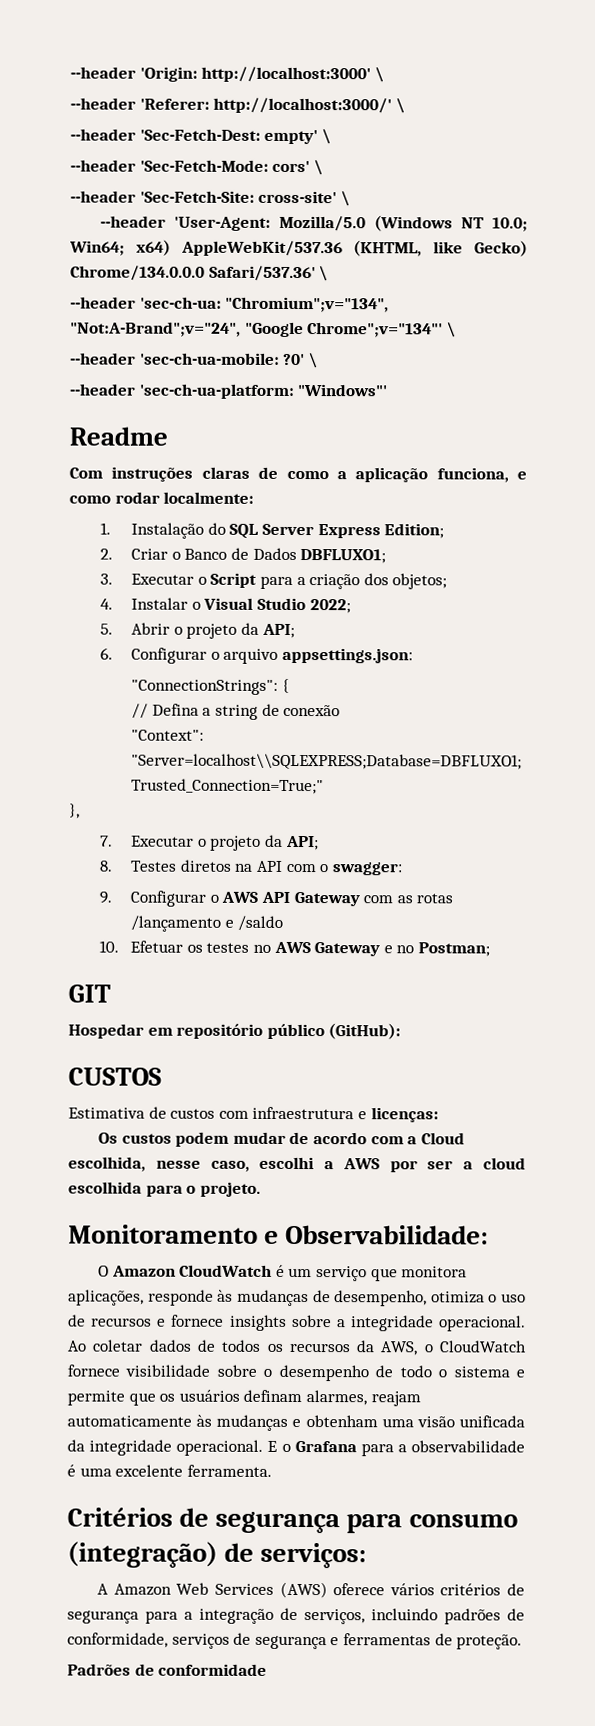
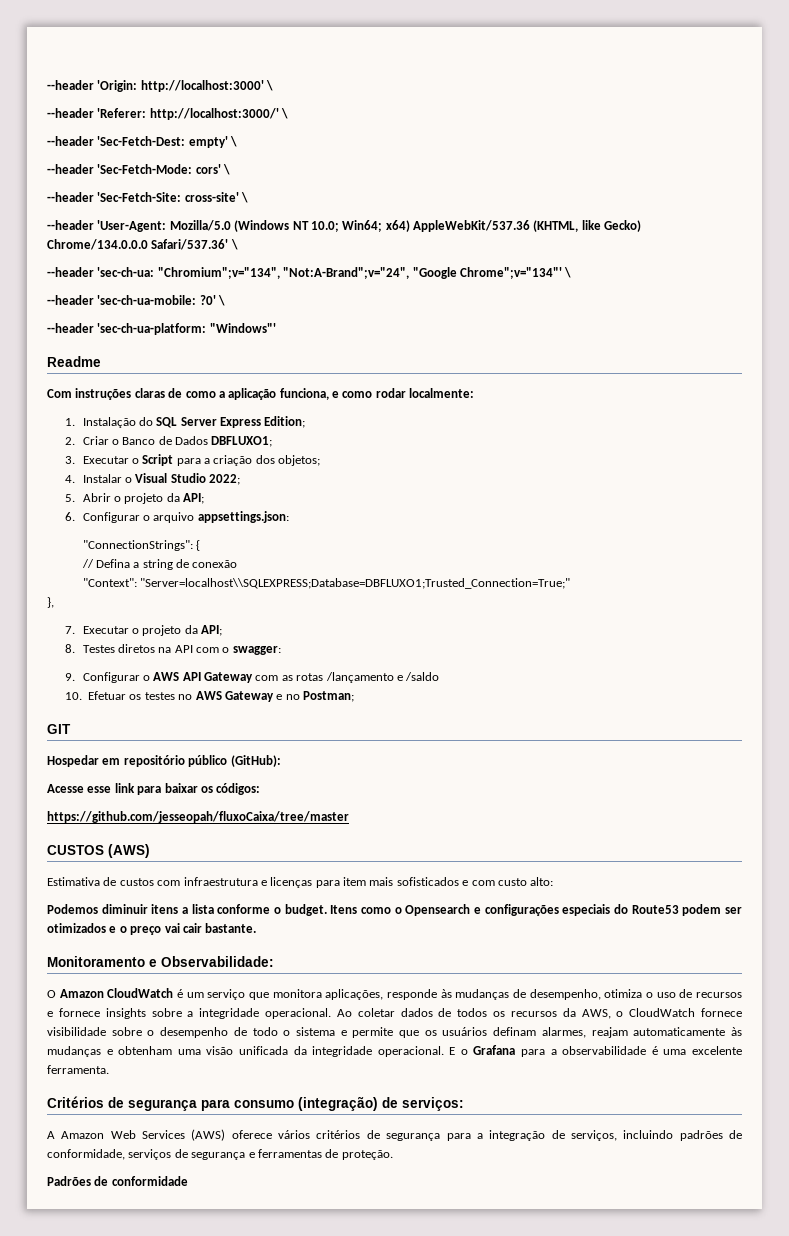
+ Acesse esse link para baixar os códigos:
+ https://github.com/jesseopah/fluxoCaixa/tree/master
- CUSTOS
+ CUSTOS (AWS)
- Estimativa de custos com infraestrutura e licenças:
- Os custos podem mudar de acordo com a Cloud escolhida, nesse caso, escolhi a AWS por ser a cloud escolhida para o projeto.
+ Estimativa de custos com infraestrutura e licenças para item mais sofisticados e com custo alto:
+ Podemos diminuir itens a lista conforme o budget. Itens como o Opensearch e configurações especiais do Route53 podem ser otimizados e o preço vai cair bastante.

